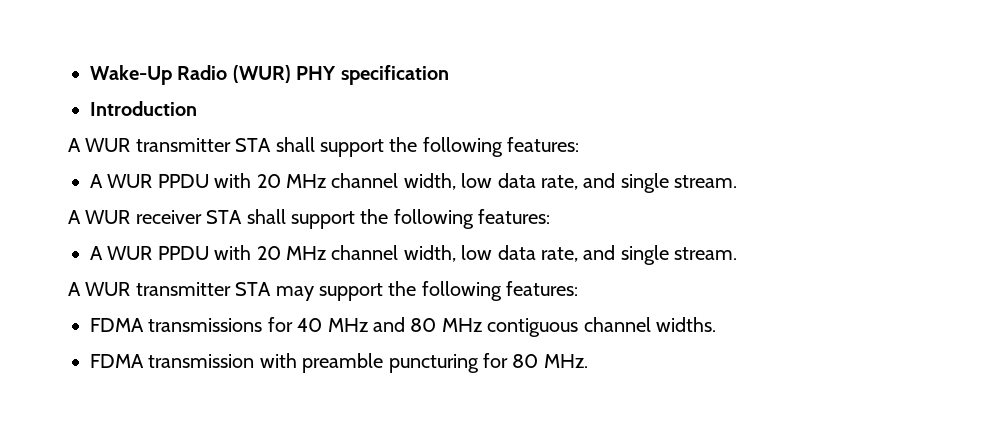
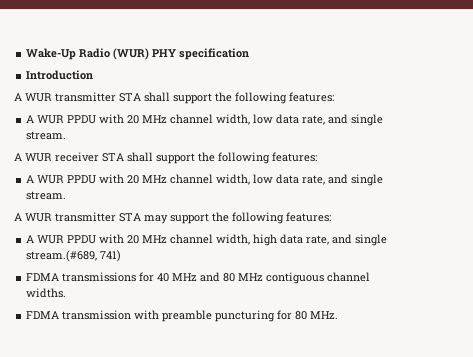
+ A WUR PPDU with 20 MHz channel width, high data rate, and single stream.(#689, 741)

